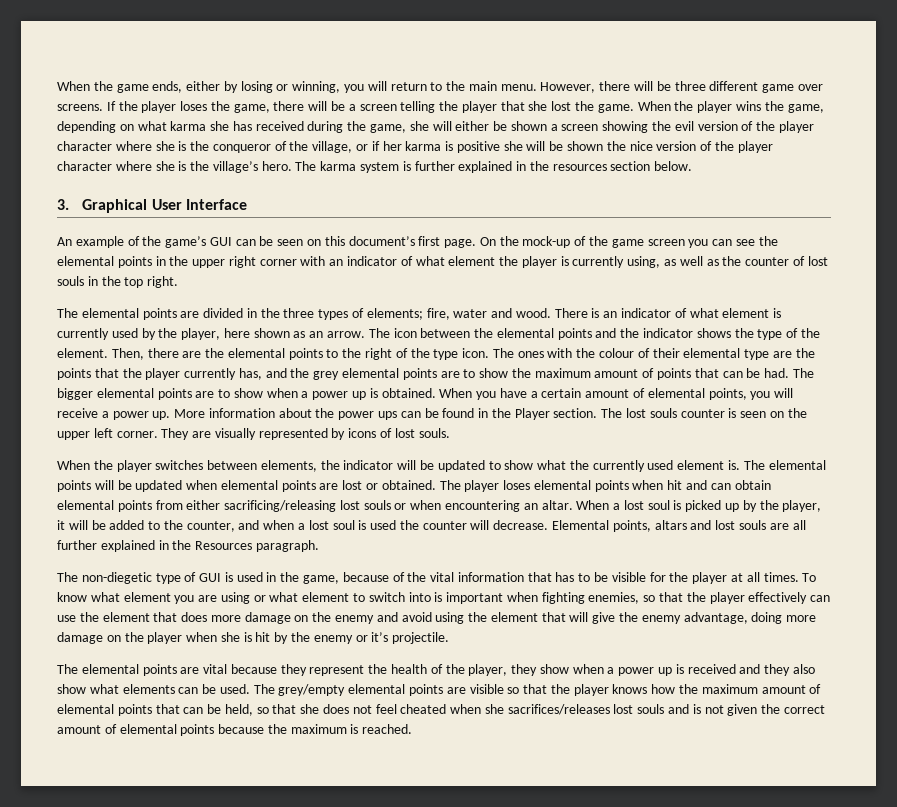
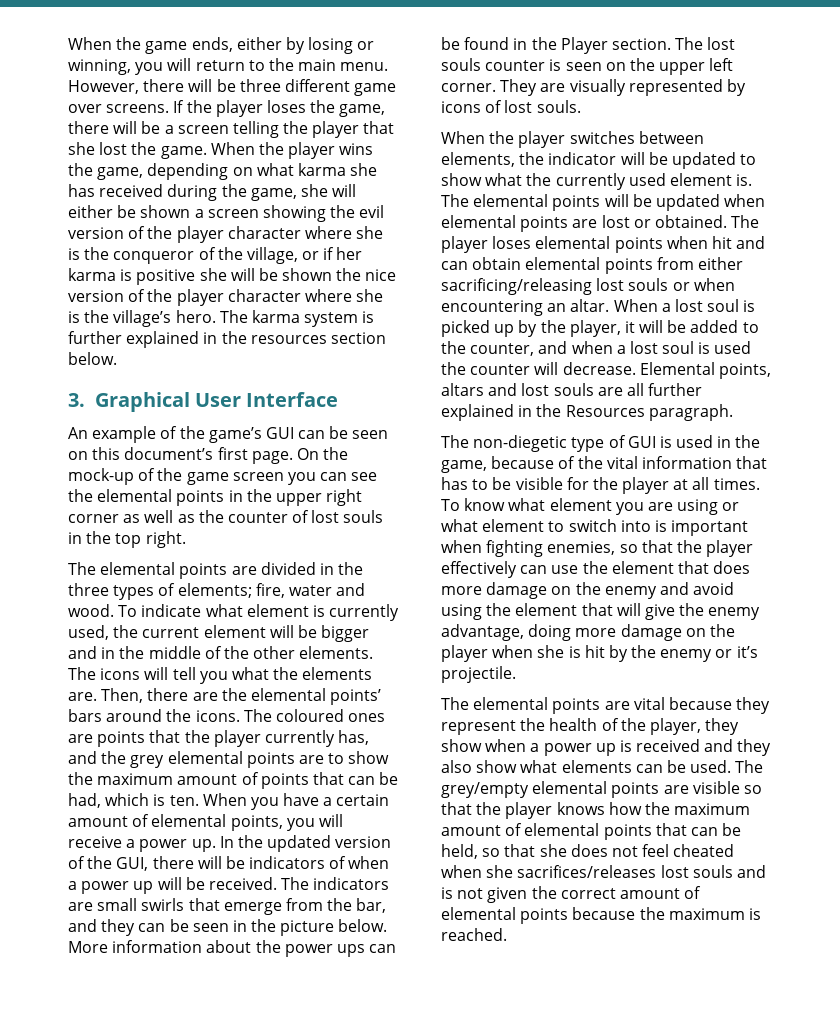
- On the mock-up of the game screen you can see the elemental points in the upper right corner with an indicator of what element the player is currently using, as well as the counter of lost souls in the top right.
+ On the mock-up of the game screen you can see the elemental points in the upper right corner as well as the counter of lost souls in the top right.
- There is an indicator of what element is currently used by the player, here shown as an arrow. The icon between the elemental points and the indicator shows the type of the element.
+ To indicate what element is currently used, the current element will be bigger and in the middle of the other elements. The icons will tell you what the elements are.
- Then, there are the elemental points to the right of the type icon. The ones with the colour of their elemental type are the points that the player currently has, and the grey elemental points are to show the maximum amount of points that can be had. The bigger elemental points are to show when a power up is obtained.
+ Then, there are the elemental points’ bars around the icons. The coloured ones are points that the player currently has, and the grey elemental points are to show the maximum amount of points that can be had, which is ten.
+ In the updated version of the GUI, there will be indicators of when a power up will be received. The indicators are small swirls that emerge from the bar, and they can be seen in the picture below.

